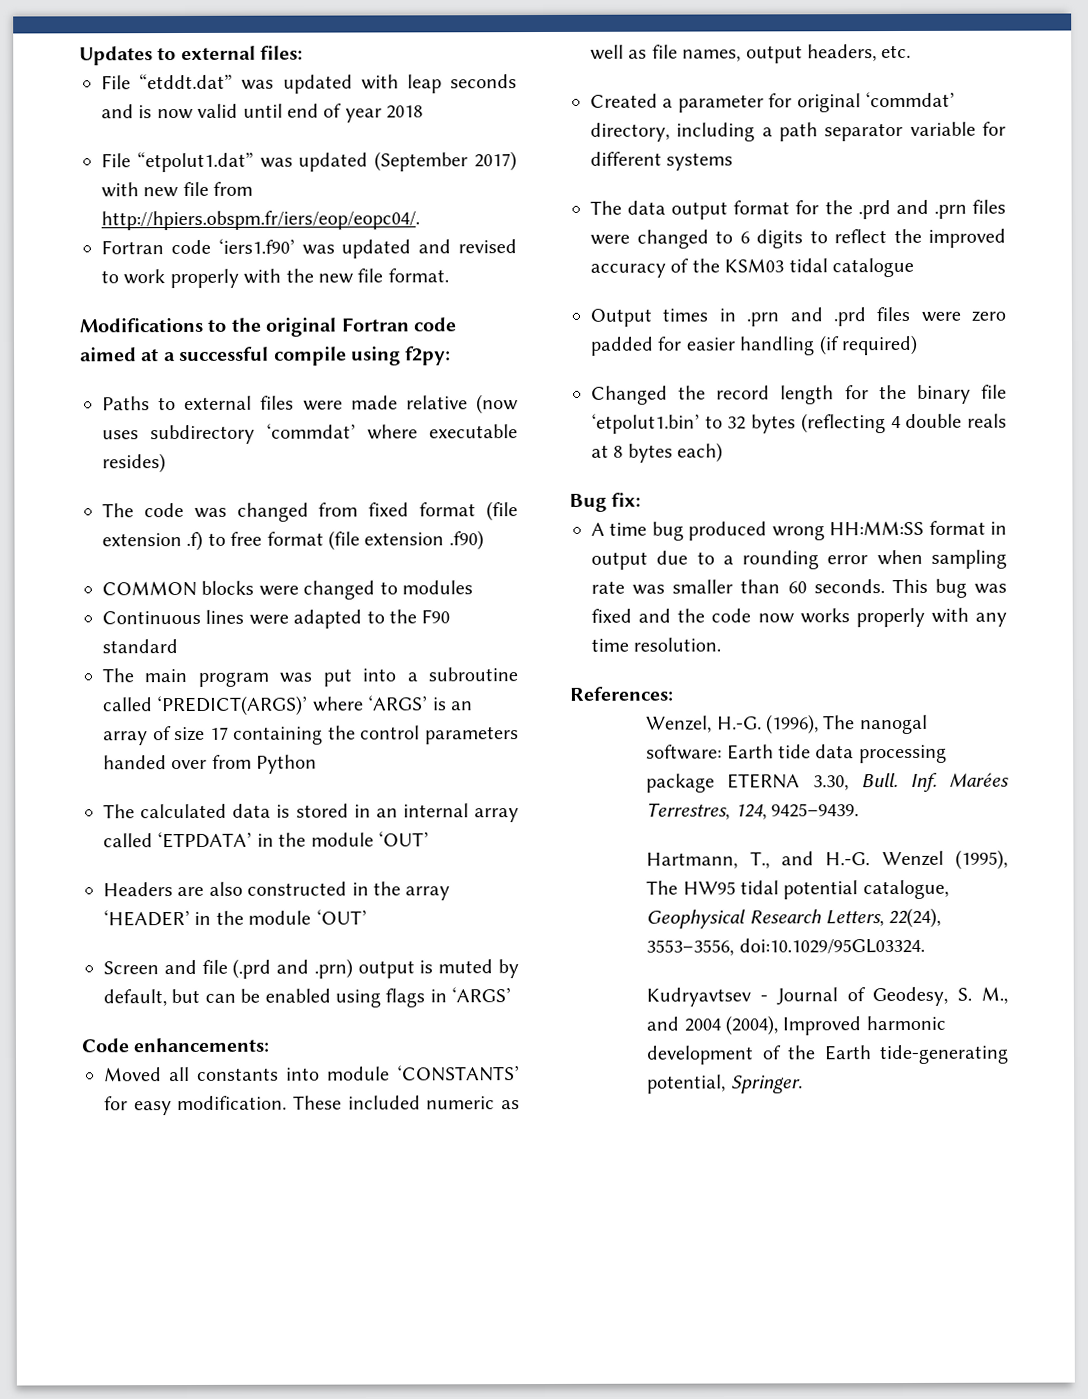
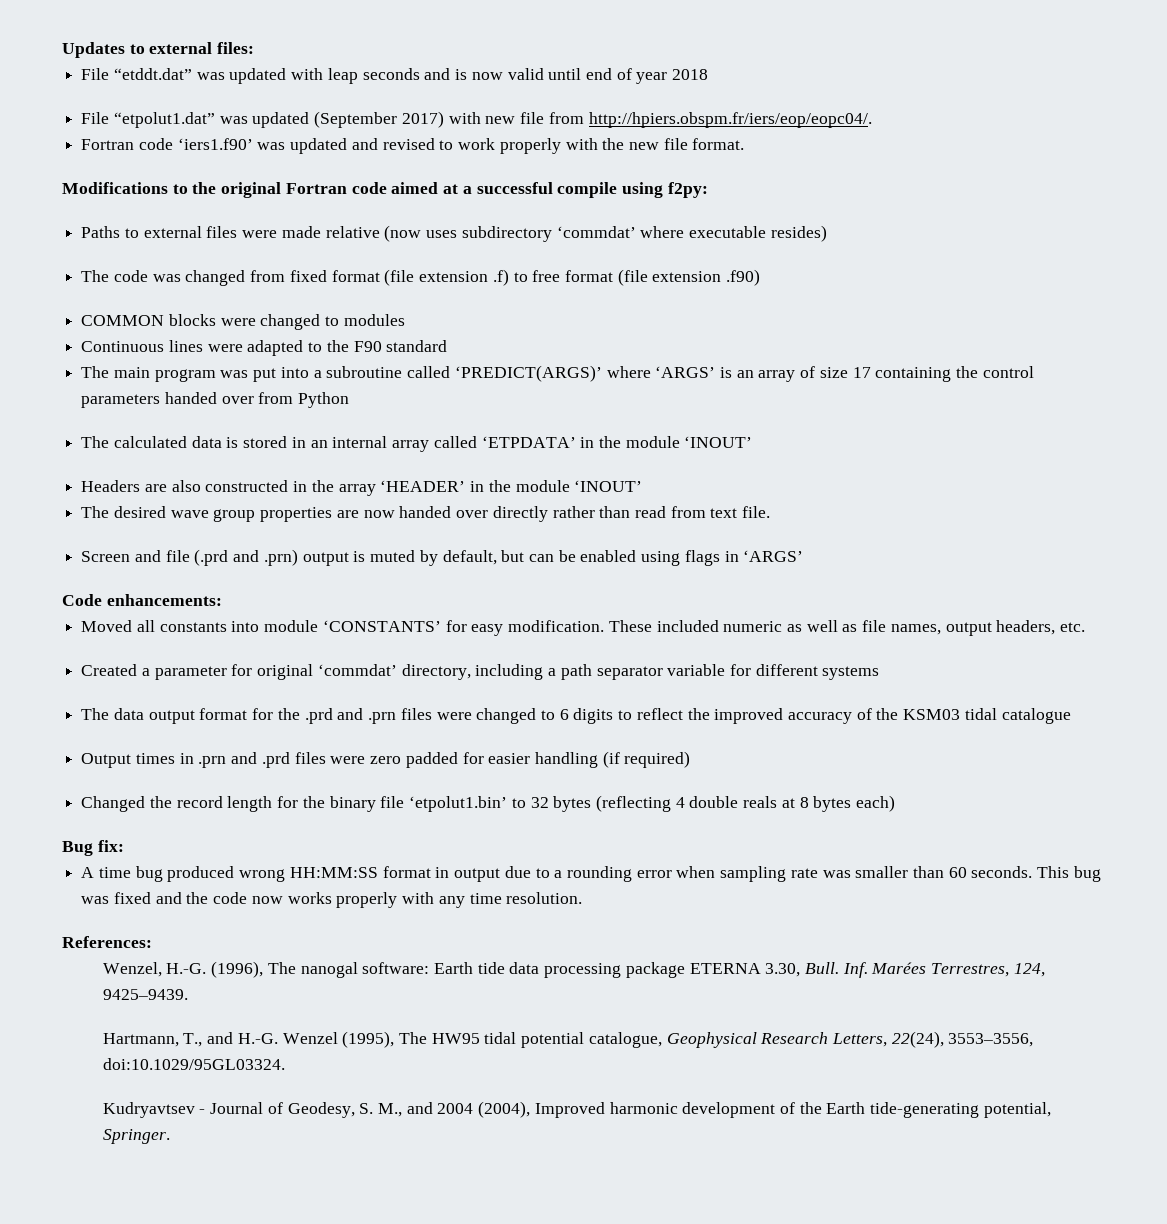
- The calculated data is stored in an internal array called ‘ETPDATA’ in the module ‘OUT’
+ The calculated data is stored in an internal array called ‘ETPDATA’ in the module ‘INOUT’
- Headers are also constructed in the array ‘HEADER’ in the module ‘OUT’
+ Headers are also constructed in the array ‘HEADER’ in the module ‘INOUT’
+ The desired wave group properties are now handed over directly rather than read from text file.

